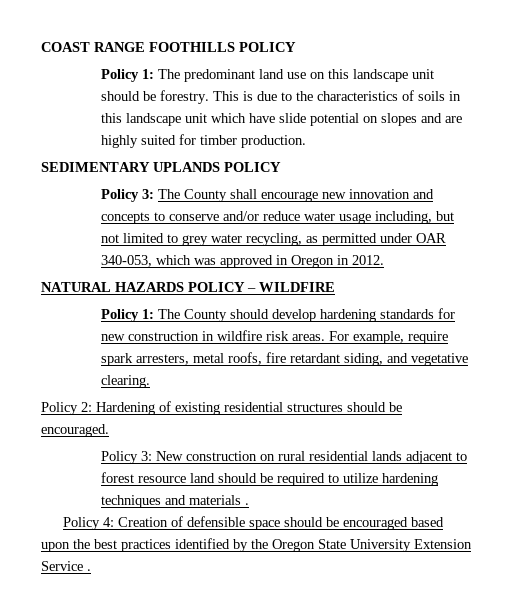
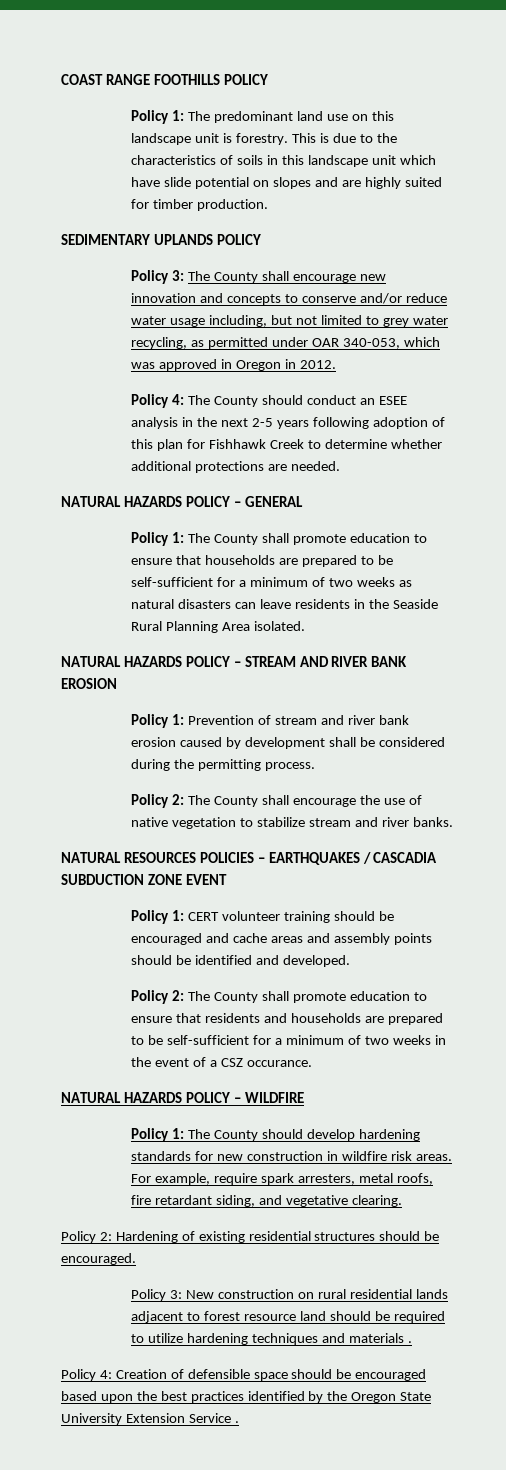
- Policy 1: The predominant land use on this landscape unit should be forestry.
+ Policy 1: The predominant land use on this landscape unit is forestry.
+ Policy 4: The County should conduct an ESEE analysis in the next 2-5 years following adoption of this plan for Fishhawk Creek to determine whether additional protections are needed.
+ NATURAL HAZARDS POLICY – GENERAL
+ Policy 1: The County shall promote education to ensure that households are prepared to be self-sufficient for a minimum of two weeks as natural disasters can leave residents in the Seaside Rural Planning Area isolated.
+ NATURAL HAZARDS POLICY – STREAM AND RIVER BANK EROSION
+ Policy 1: Prevention of stream and river bank erosion caused by development shall be considered during the permitting process.
+ Policy 2: The County shall encourage the use of native vegetation to stabilize stream and river banks.
+ NATURAL RESOURCES POLICIES – EARTHQUAKES / CASCADIA SUBDUCTION ZONE EVENT
+ Policy 1: CERT volunteer training should be encouraged and cache areas and assembly points should be identified and developed.
+ Policy 2: The County shall promote education to ensure that residents and households are prepared to be self-sufficient for a minimum of two weeks in the event of a CSZ occurance.

